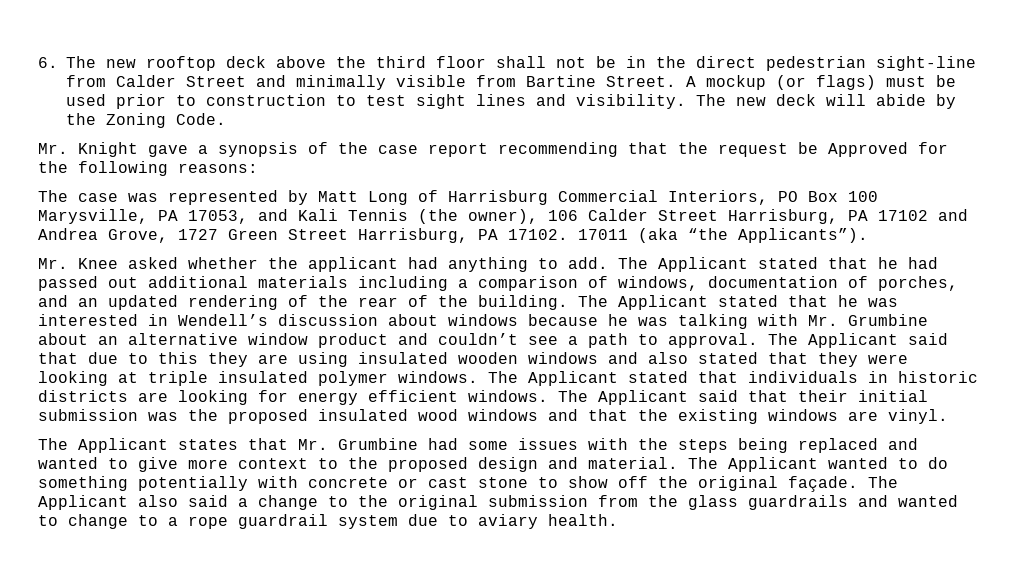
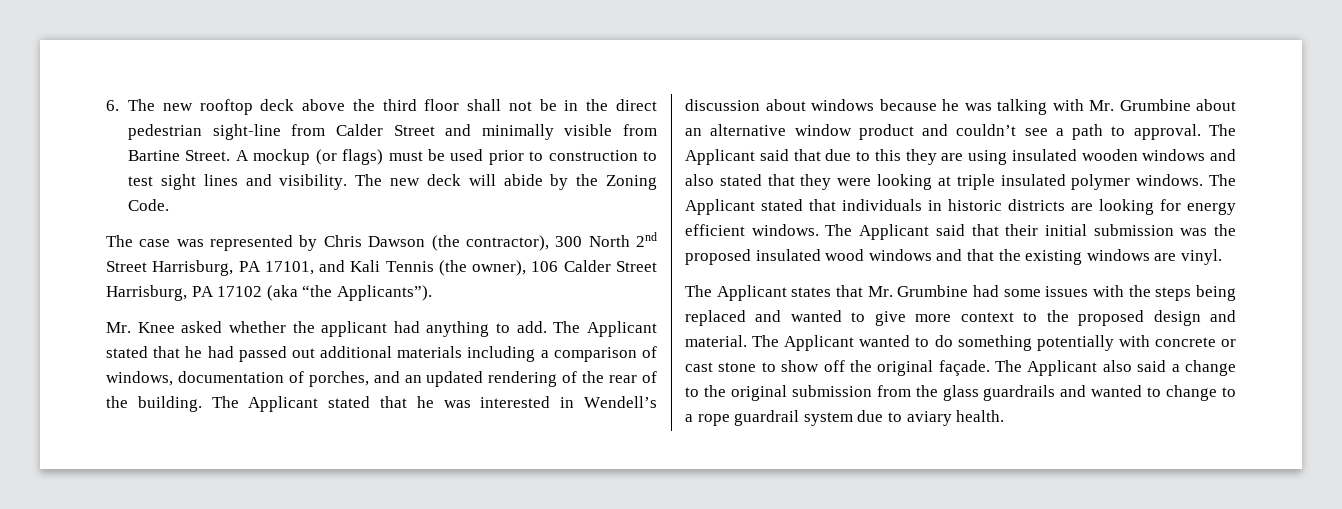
- Mr. Knight gave a synopsis of the case report recommending that the request be Approved for the following reasons:
- The case was represented by Matt Long of Harrisburg Commercial Interiors, PO Box 100 Marysville, PA 17053, and Kali Tennis (the owner), 106 Calder Street Harrisburg, PA 17102 and Andrea Grove, 1727 Green Street Harrisburg, PA 17102. 17011 (aka “the Applicants”).
+ The case was represented by Chris Dawson (the contractor), 300 North 2nd Street Harrisburg, PA 17101, and Kali Tennis (the owner), 106 Calder Street Harrisburg, PA 17102 (aka “the Applicants”).

